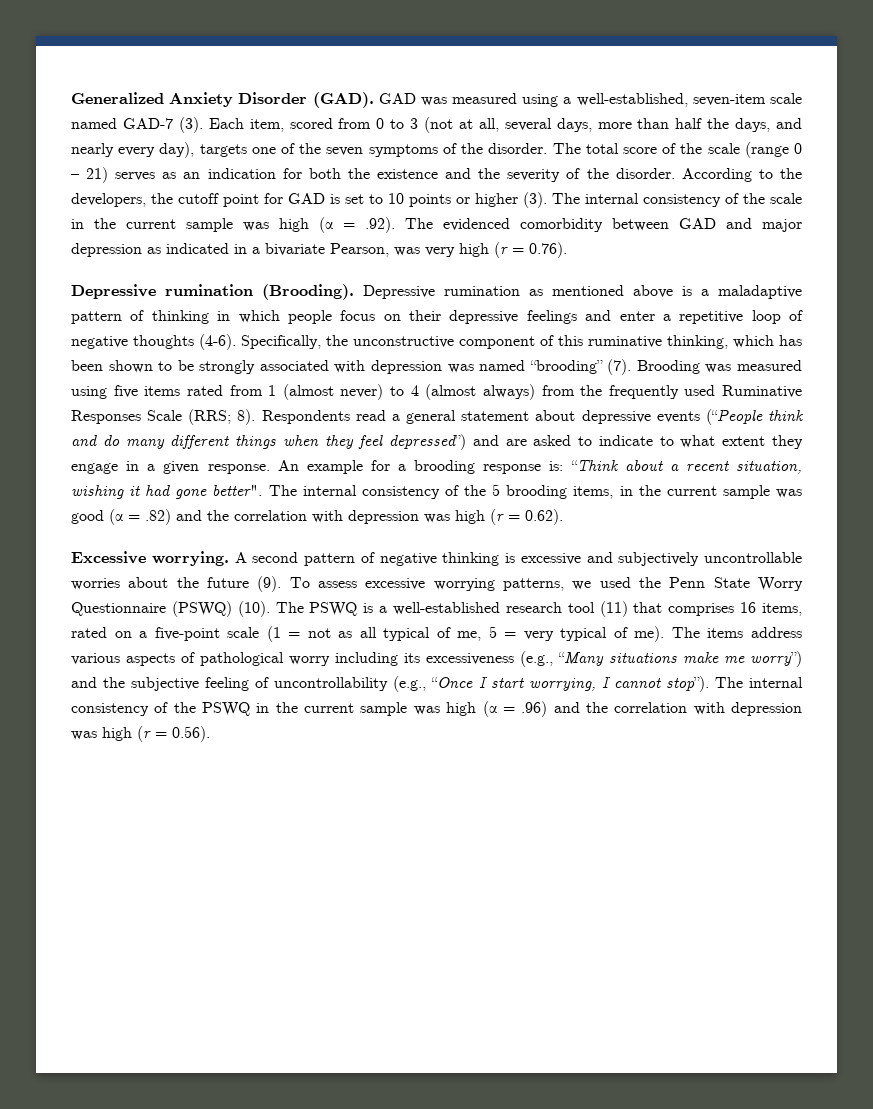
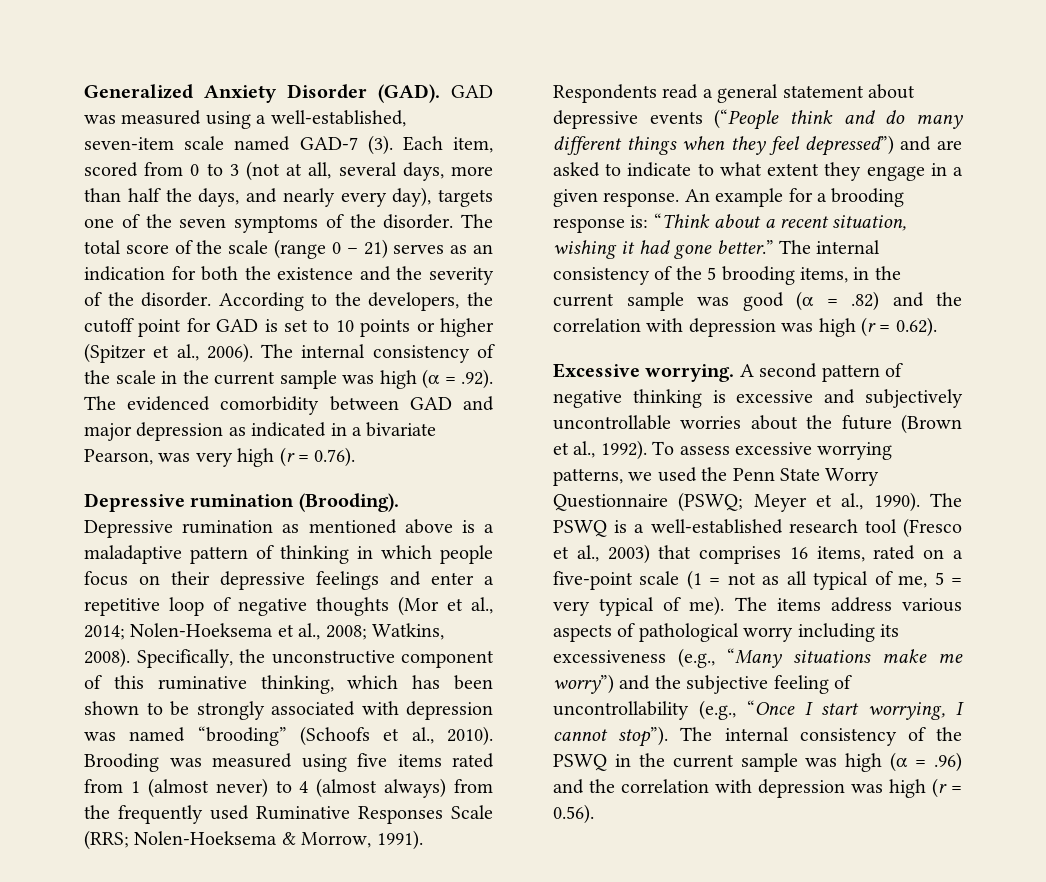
- According to the developers, the cutoff point for GAD is set to 10 points or higher (3).
+ According to the developers, the cutoff point for GAD is set to 10 points or higher (Spitzer et al., 2006).
- Depressive rumination as mentioned above is a maladaptive pattern of thinking in which people focus on their depressive feelings and enter a repetitive loop of negative thoughts (4-6).
+ Depressive rumination as mentioned above is a maladaptive pattern of thinking in which people focus on their depressive feelings and enter a repetitive loop of negative thoughts (Mor et al., 2014; Nolen-Hoeksema et al., 2008; Watkins, 2008).
- Specifically, the unconstructive component of this ruminative thinking, which has been shown to be strongly associated with depression was named “brooding” (7).
+ Specifically, the unconstructive component of this ruminative thinking, which has been shown to be strongly associated with depression was named “brooding” (Schoofs et al., 2010).
- Brooding was measured using five items rated from 1 (almost never) to 4 (almost always) from the frequently used Ruminative Responses Scale (RRS; 8).
+ Brooding was measured using five items rated from 1 (almost never) to 4 (almost always) from the frequently used Ruminative Responses Scale (RRS; Nolen-Hoeksema & Morrow, 1991).
- An example for a brooding response is: “Think about a recent situation, wishing it had gone better".
+ An example for a brooding response is: “Think about a recent situation, wishing it had gone better.”
- A second pattern of negative thinking is excessive and subjectively uncontrollable worries about the future (9).
+ A second pattern of negative thinking is excessive and subjectively uncontrollable worries about the future (Brown et al., 1992).
- To assess excessive worrying patterns, we used the Penn State Worry Questionnaire (PSWQ) (10).
+ To assess excessive worrying patterns, we used the Penn State Worry Questionnaire (PSWQ; Meyer et al., 1990).
- The PSWQ is a well-established research tool (11) that comprises 16 items, rated on a five-point scale (1 = not as all typical of me, 5 = very typical of me).
+ The PSWQ is a well-established research tool (Fresco et al., 2003) that comprises 16 items, rated on a five-point scale (1 = not as all typical of me, 5 = very typical of me).

